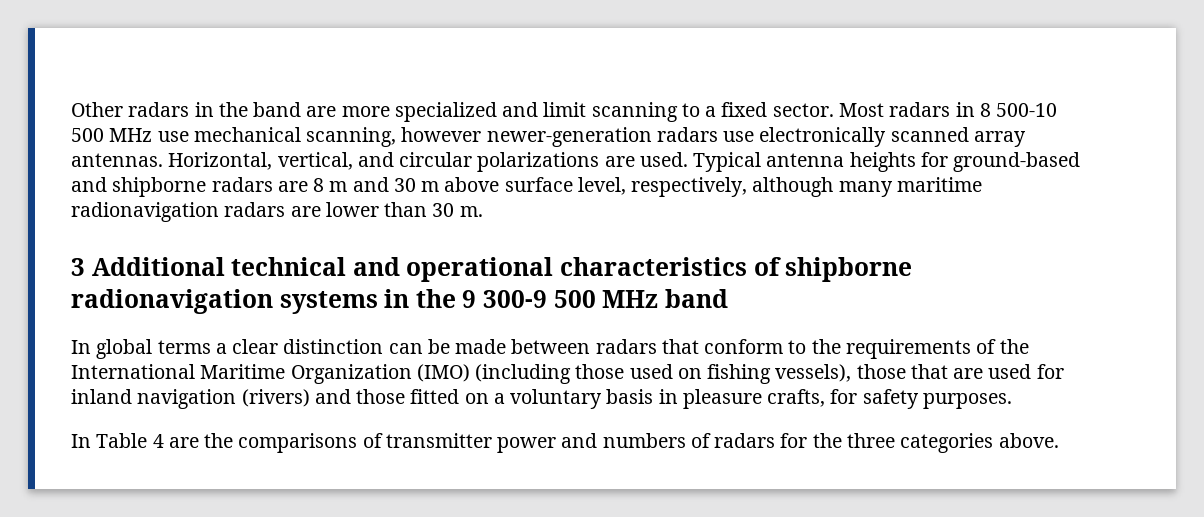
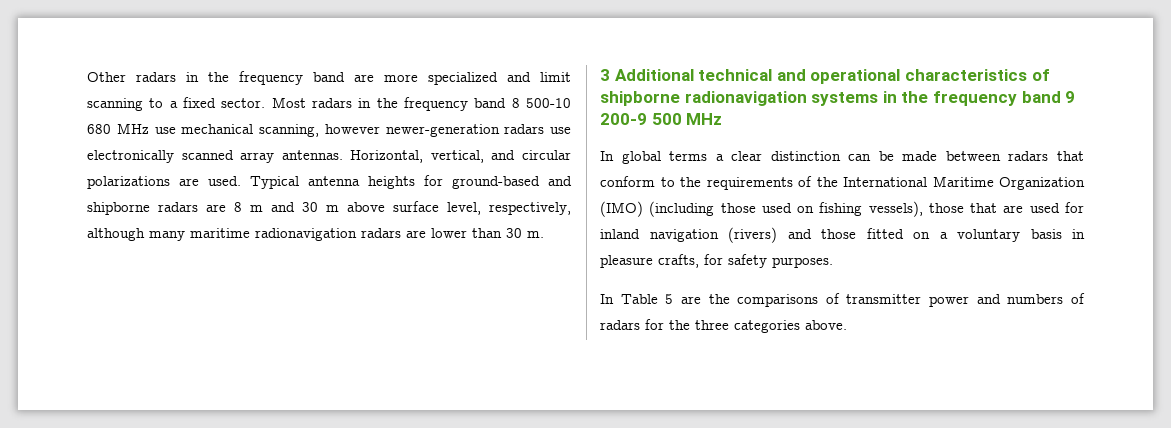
- Other radars in the band are more specialized and limit scanning to a fixed sector.
+ Other radars in the frequency band are more specialized and limit scanning to a fixed sector.
- Most radars in 8 500-10 500 MHz use mechanical scanning, however newer-generation radars use electronically scanned array antennas.
+ Most radars in the frequency band 8 500-10 680 MHz use mechanical scanning, however newer-generation radars use electronically scanned array antennas.
- 3 Additional technical and operational characteristics of shipborne radionavigation systems in the 9 300-9 500 MHz band
+ 3 Additional technical and operational characteristics of shipborne radionavigation systems in the frequency band 9 200-9 500 MHz
- In Table 4 are the comparisons of transmitter power and numbers of radars for the three categories above.
+ In Table 5 are the comparisons of transmitter power and numbers of radars for the three categories above.

